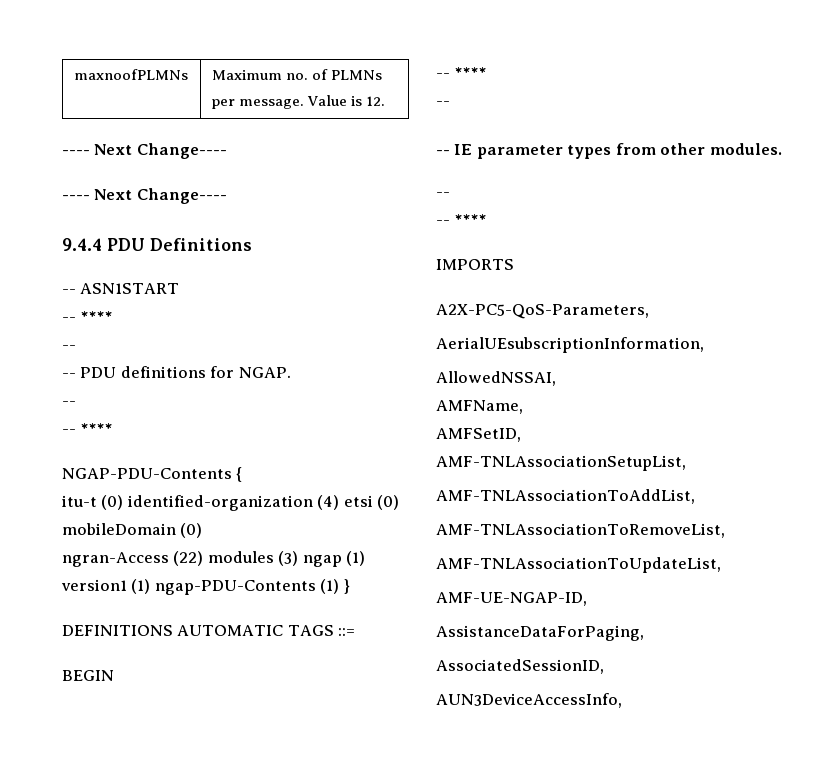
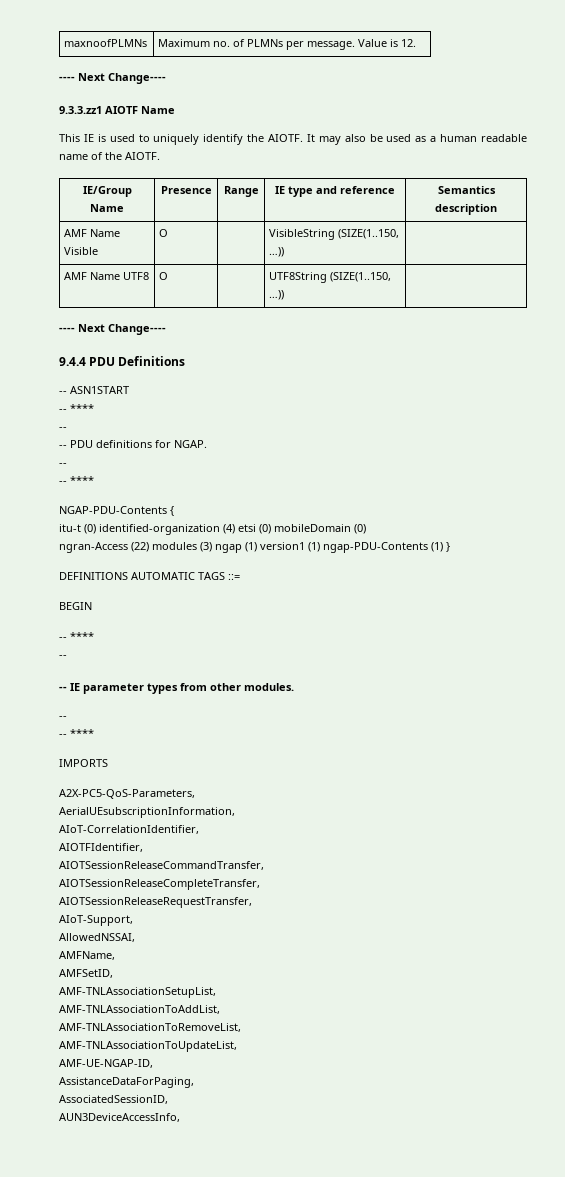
+ 9.3.3.zz1 AIOTF Name
+ This IE is used to uniquely identify the AIOTF. It may also be used as a human readable name of the AIOTF.
+ IE/Group Name | Presence | Range | IE type and reference | Semantics description
+ AMF Name Visible | O | | VisibleString (SIZE(1..150, …)) |
+ AMF Name UTF8 | O | | UTF8String (SIZE(1..150, …)) |
+ AIoT-CorrelationIdentifier,
+ AIOTFIdentifier,
+ AIOTSessionReleaseCommandTransfer,
+ AIOTSessionReleaseCompleteTransfer,
+ AIOTSessionReleaseRequestTransfer,
+ AIoT-Support,

